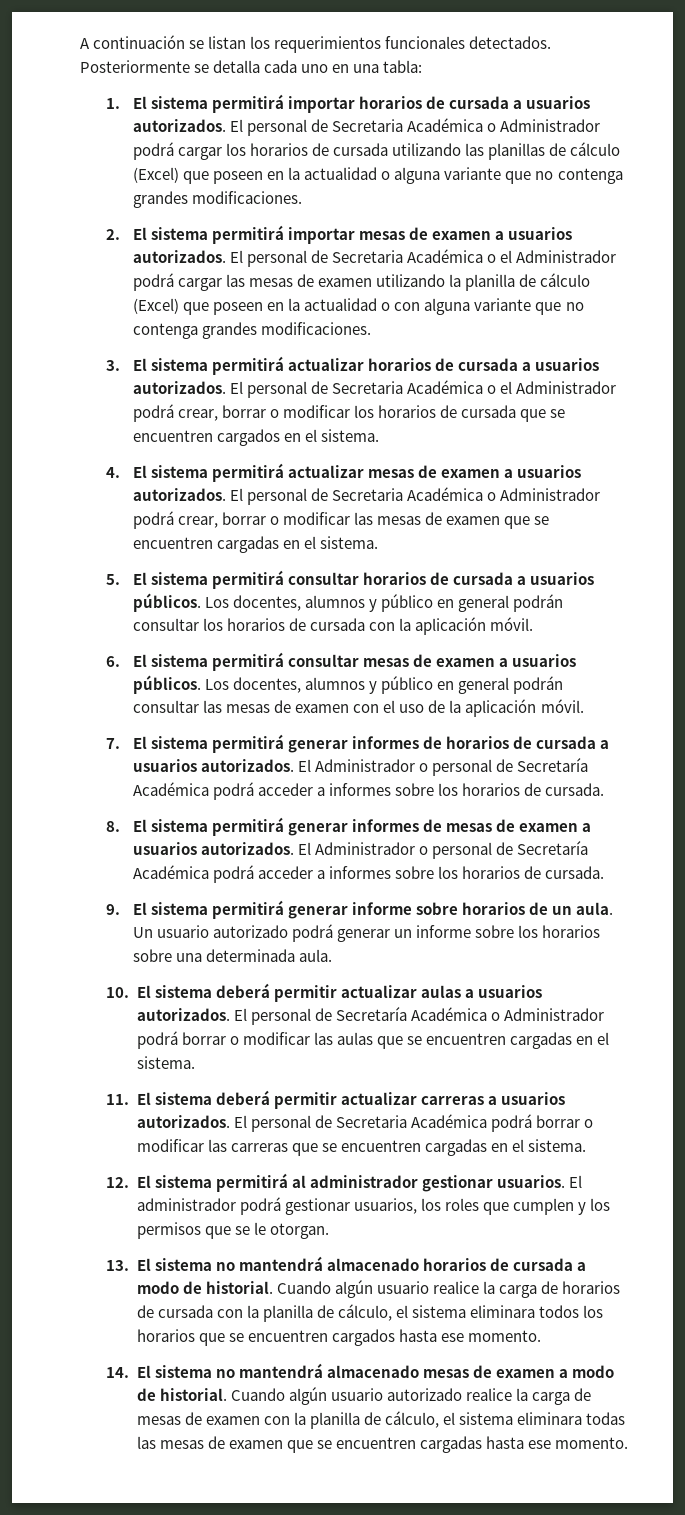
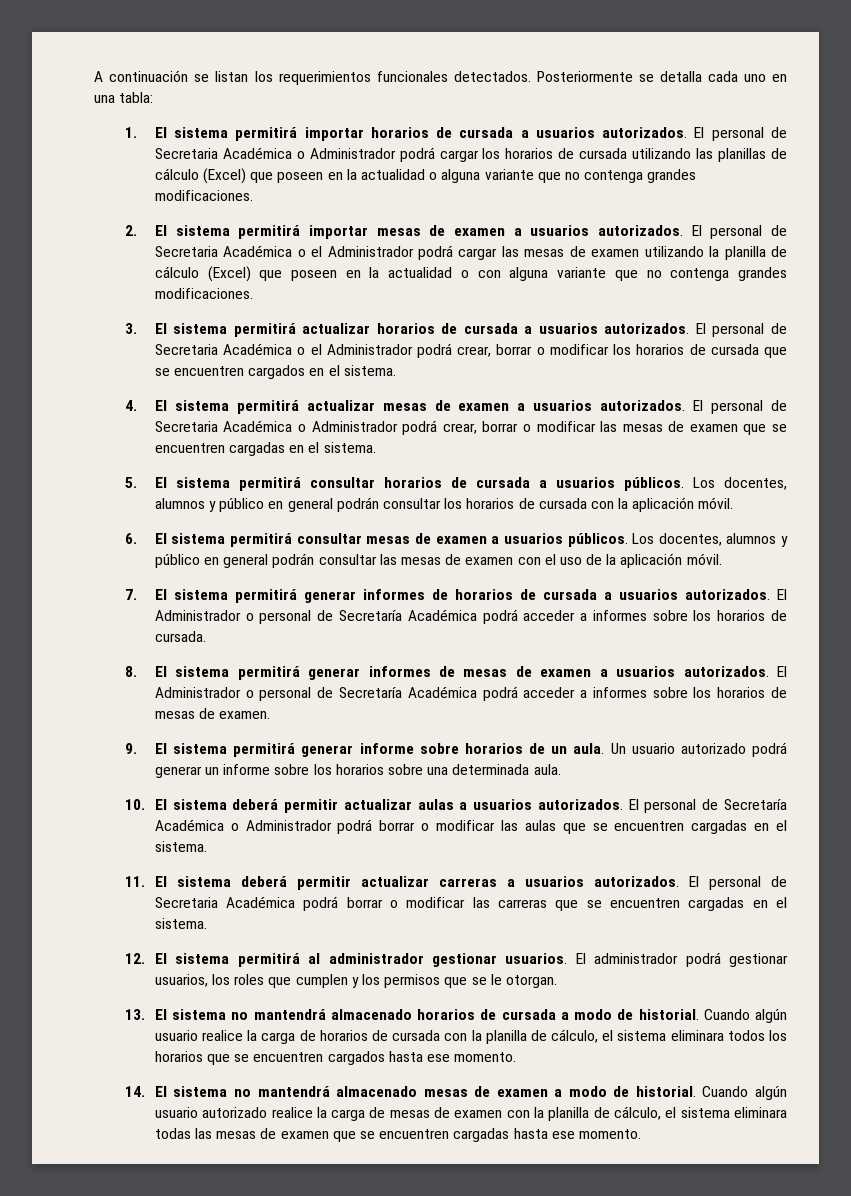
- 8. El sistema permitirá generar informes de mesas de examen a usuarios autorizados. El Administrador o personal de Secretaría Académica podrá acceder a informes sobre los horarios de cursada.
+ 8. El sistema permitirá generar informes de mesas de examen a usuarios autorizados. El Administrador o personal de Secretaría Académica podrá acceder a informes sobre los horarios de mesas de examen.

